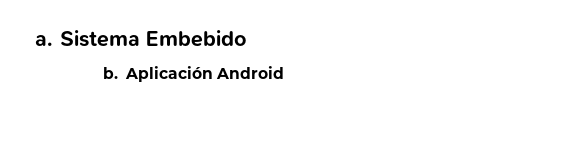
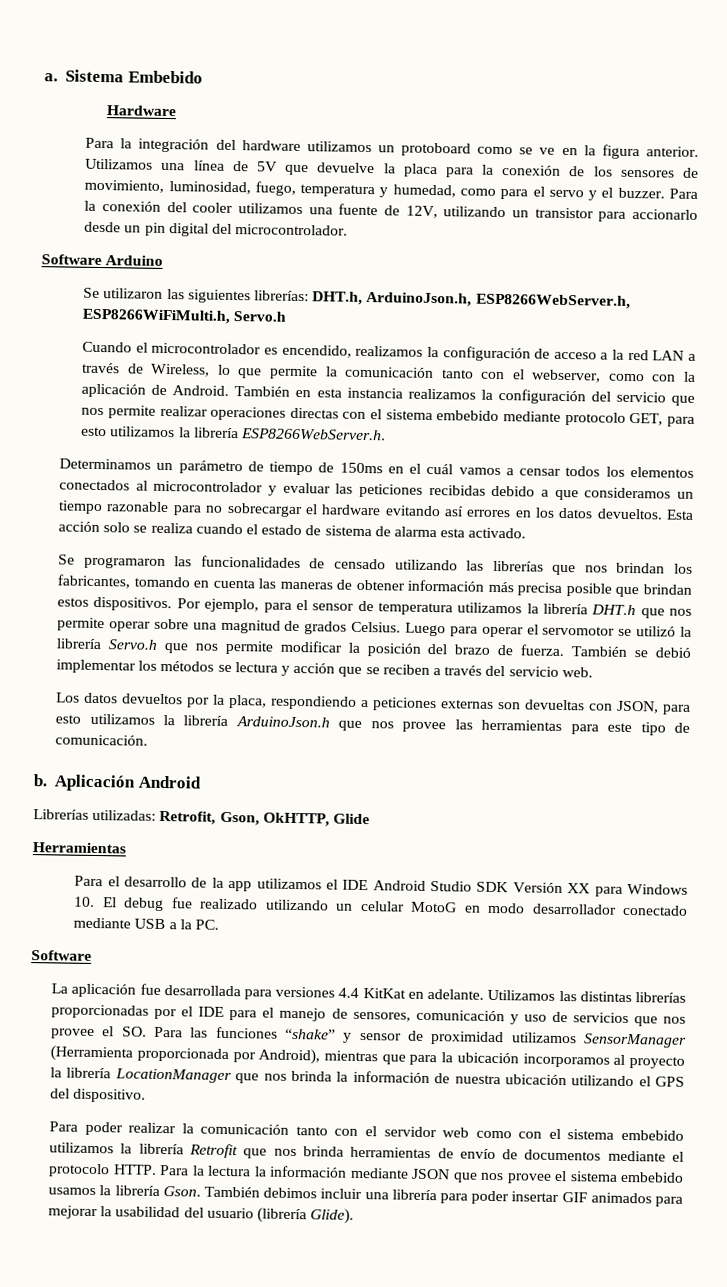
+ Hardware
+ Para la integración del hardware utilizamos un protoboard como se ve en la figura anterior. Utilizamos una línea de 5V que devuelve la placa para la conexión de los sensores de movimiento, luminosidad, fuego, temperatura y humedad, como para el servo y el buzzer. Para la conexión del cooler utilizamos una fuente de 12V, utilizando un transistor para accionarlo desde un pin digital del microcontrolador.
+ Software Arduino
+ Se utilizaron las siguientes librerías: DHT.h, ArduinoJson.h, ESP8266WebServer.h, ESP8266WiFiMulti.h, Servo.h
+ Cuando el microcontrolador es encendido, realizamos la configuración de acceso a la red LAN a través de Wireless, lo que permite la comunicación tanto con el webserver, como con la aplicación de Android. También en esta instancia realizamos la configuración del servicio que nos permite realizar operaciones directas con el sistema embebido mediante protocolo GET, para esto utilizamos la librería ESP8266WebServer.h.
+ Determinamos un parámetro de tiempo de 150ms en el cuál vamos a censar todos los elementos conectados al microcontrolador y evaluar las peticiones recibidas debido a que consideramos un tiempo razonable para no sobrecargar el hardware evitando así errores en los datos devueltos. Esta acción solo se realiza cuando el estado de sistema de alarma esta activado.
+ Se programaron las funcionalidades de censado utilizando las librerías que nos brindan los fabricantes, tomando en cuenta las maneras de obtener información más precisa posible que brindan estos dispositivos. Por ejemplo, para el sensor de temperatura utilizamos la librería DHT.h que nos permite operar sobre una magnitud de grados Celsius. Luego para operar el servomotor se utilizó la librería Servo.h que nos permite modificar la posición del brazo de fuerza. También se debió implementar los métodos se lectura y acción que se reciben a través del servicio web.
+ Los datos devueltos por la placa, respondiendo a peticiones externas son devueltas con JSON, para esto utilizamos la librería ArduinoJson.h que nos provee las herramientas para este tipo de comunicación.
  b. Aplicación Android
+ Librerías utilizadas: Retrofit, Gson, OkHTTP, Glide
+ Herramientas
+ Para el desarrollo de la app utilizamos el IDE Android Studio SDK Versión XX para Windows 10. El debug fue realizado utilizando un celular MotoG en modo desarrollador conectado mediante USB a la PC.
+ Software
+ La aplicación fue desarrollada para versiones 4.4 KitKat en adelante. Utilizamos las distintas librerías proporcionadas por el IDE para el manejo de sensores, comunicación y uso de servicios que nos provee el SO. Para las funciones “shake” y sensor de proximidad utilizamos SensorManager (Herramienta proporcionada por Android), mientras que para la ubicación incorporamos al proyecto la librería LocationManager que nos brinda la información de nuestra ubicación utilizando el GPS del dispositivo.
+ Para poder realizar la comunicación tanto con el servidor web como con el sistema embebido utilizamos la librería Retrofit que nos brinda herramientas de envío de documentos mediante el protocolo HTTP. Para la lectura la información mediante JSON que nos provee el sistema embebido usamos la librería Gson. También debimos incluir una librería para poder insertar GIF animados para mejorar la usabilidad del usuario (librería Glide).

